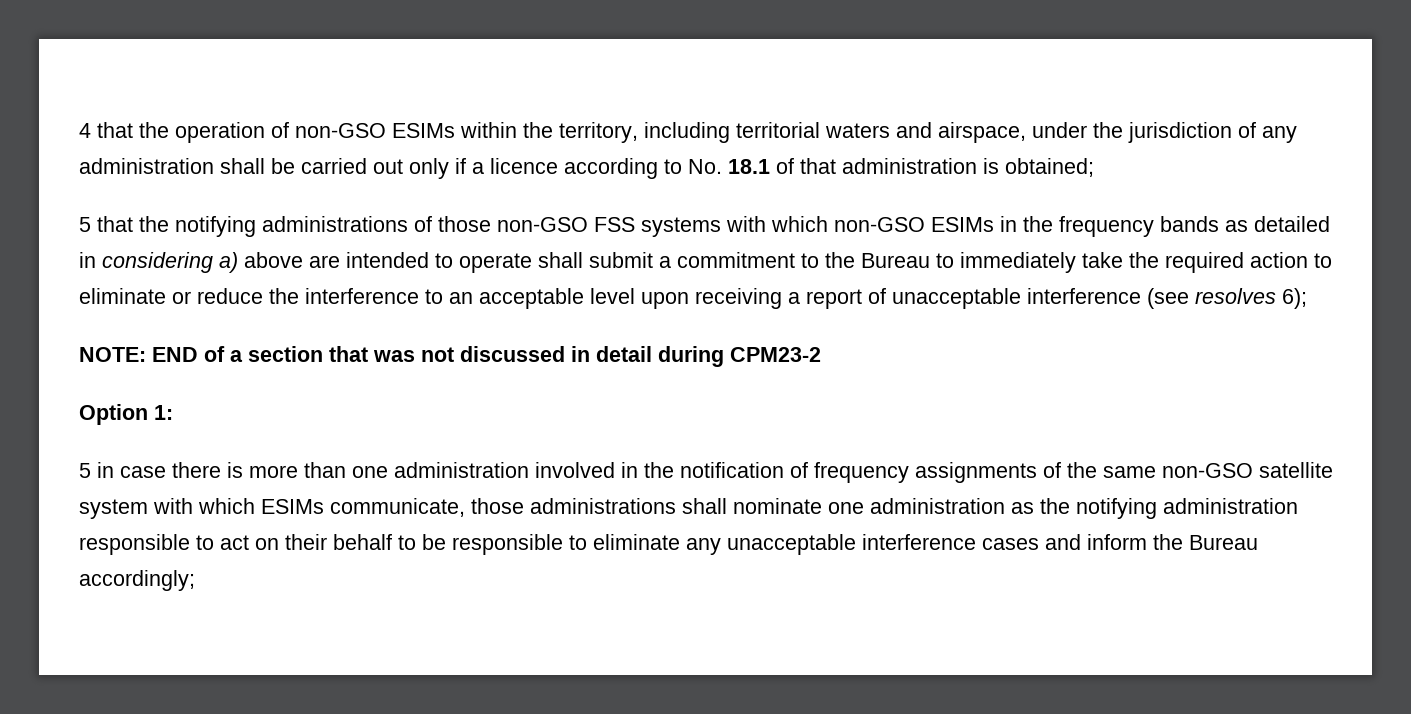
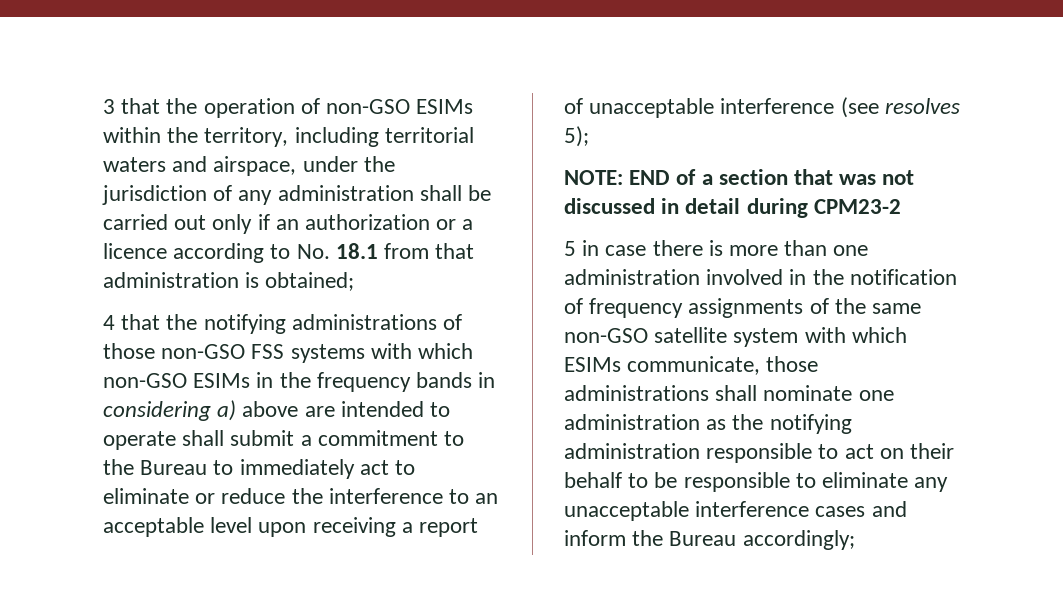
- 4 that the operation of non-GSO ESIMs within the territory, including territorial waters and airspace, under the jurisdiction of any administration shall be carried out only if a licence according to No. 18.1 of that administration is obtained;
+ 3 that the operation of non-GSO ESIMs within the territory, including territorial waters and airspace, under the jurisdiction of any administration shall be carried out only if an authorization or a licence according to No. 18.1 from that administration is obtained;
- 5 that the notifying administrations of those non-GSO FSS systems with which non-GSO ESIMs in the frequency bands as detailed in considering a) above are intended to operate shall submit a commitment to the Bureau to immediately take the required action to eliminate or reduce the interference to an acceptable level upon receiving a report of unacceptable interference (see resolves 6);
+ 4 that the notifying administrations of those non-GSO FSS systems with which non-GSO ESIMs in the frequency bands in considering a) above are intended to operate shall submit a commitment to the Bureau to immediately act to eliminate or reduce the interference to an acceptable level upon receiving a report of unacceptable interference (see resolves 5);
- Option 1:

